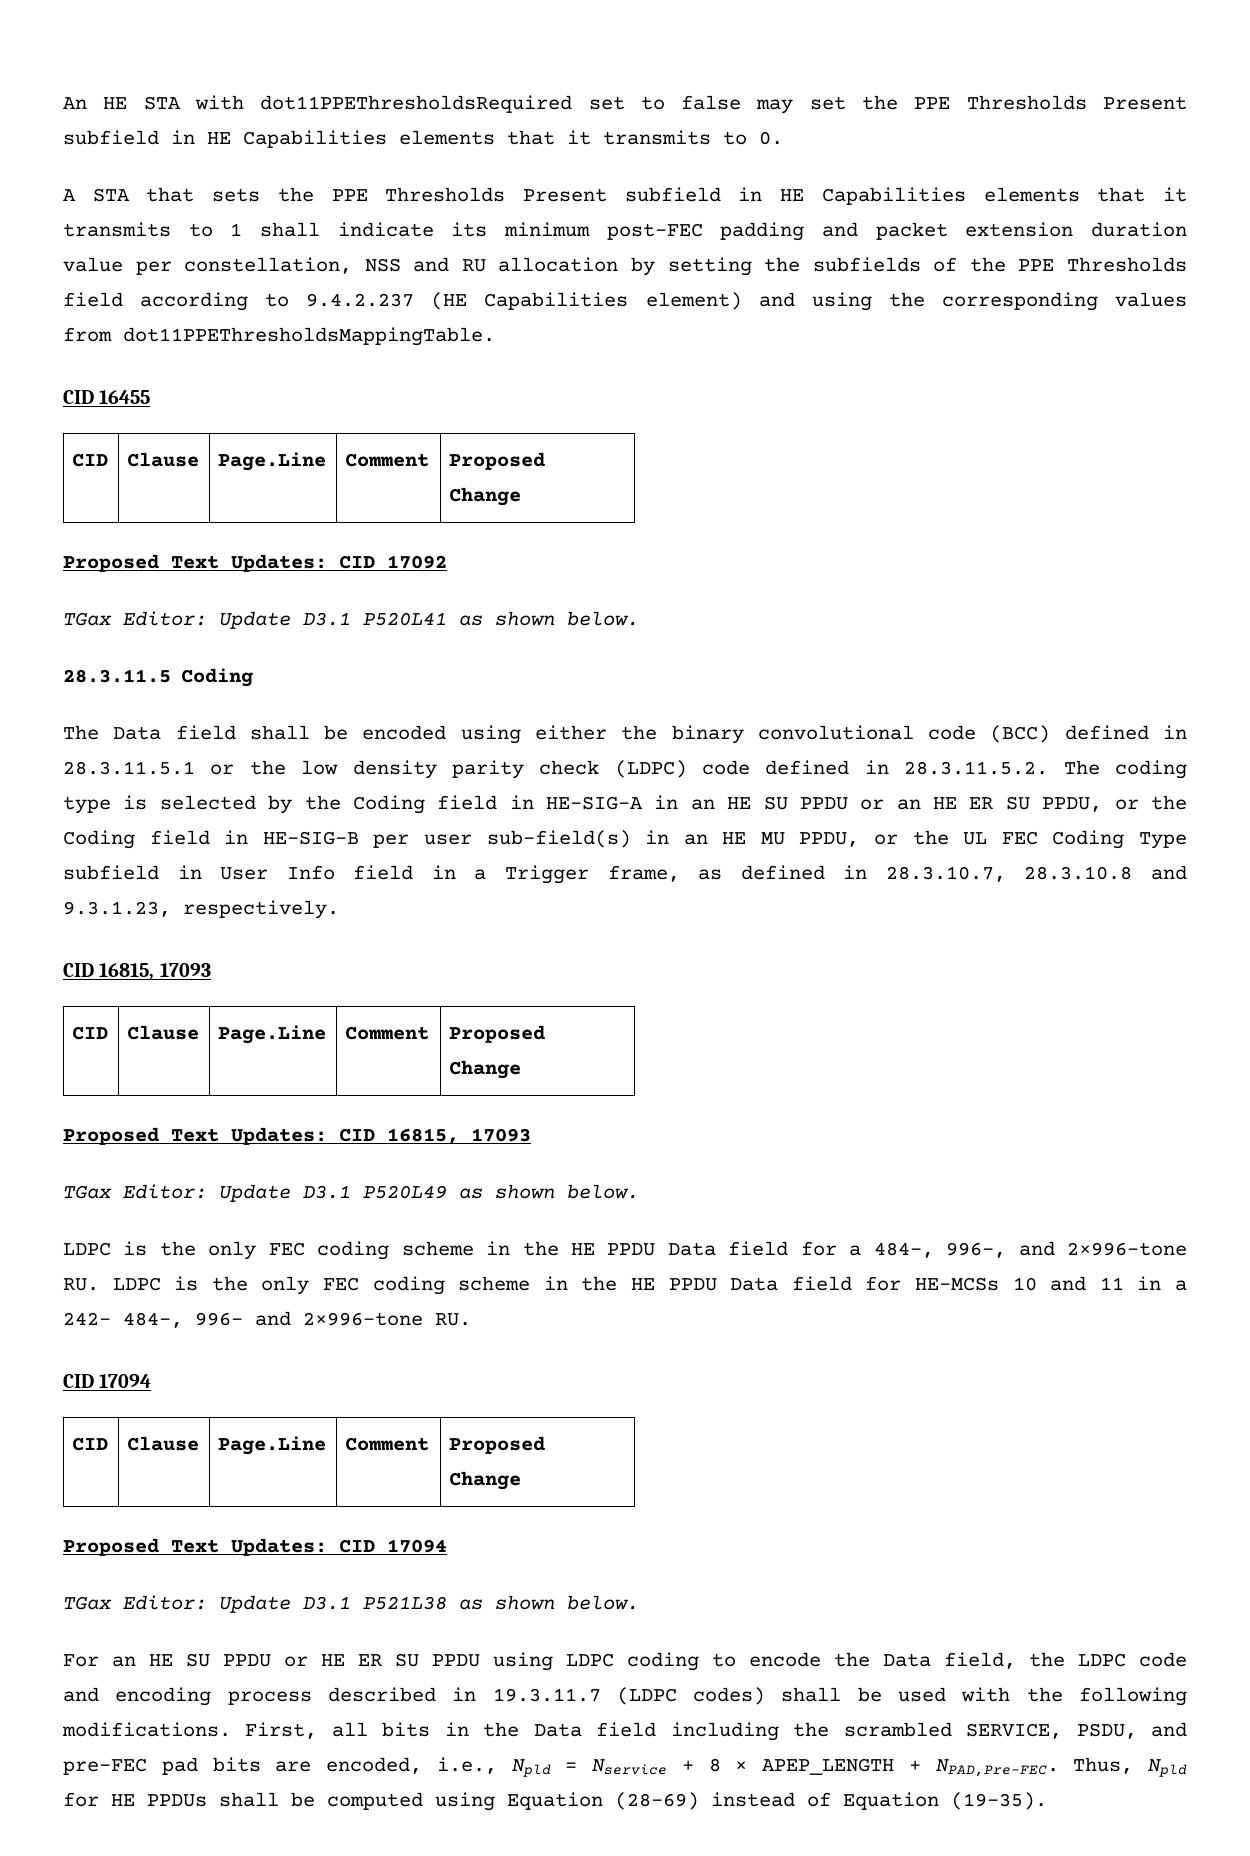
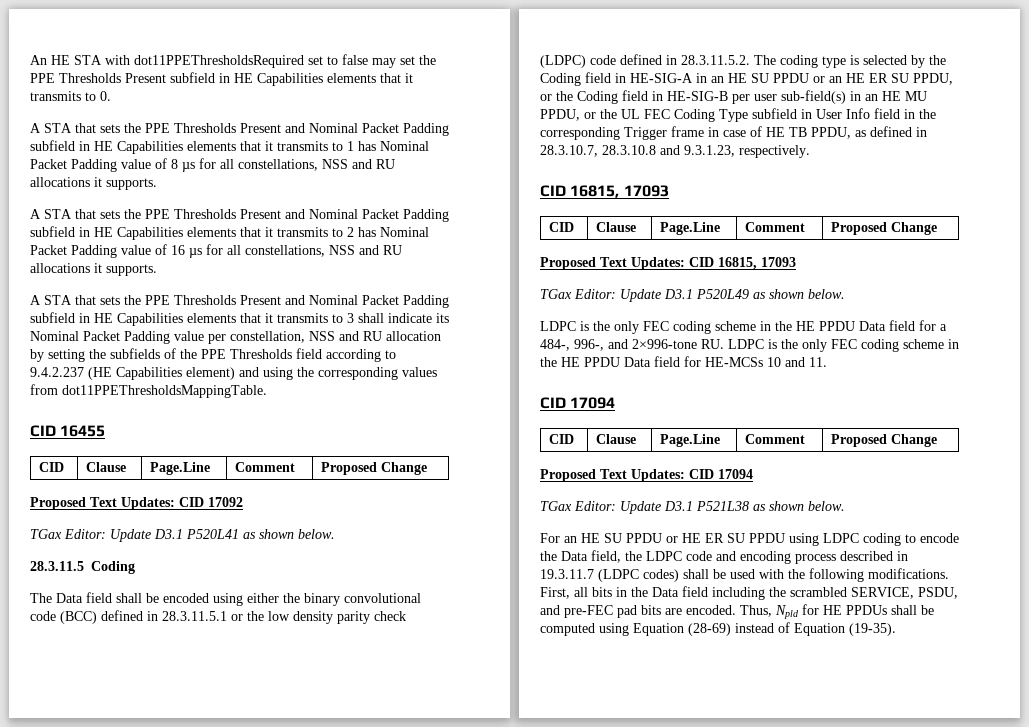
- A STA that sets the PPE Thresholds Present subfield in HE Capabilities elements that it transmits to 1 shall indicate its minimum post-FEC padding and packet extension duration value per constellation, NSS and RU allocation by setting the subfields of the PPE Thresholds field according to 9.4.2.237 (HE Capabilities element) and using the corresponding values from dot11PPEThresholdsMappingTable.
+ A STA that sets the PPE Thresholds Present and Nominal Packet Padding subfield in HE Capabilities elements that it transmits to 1 has Nominal Packet Padding value of 8 µs for all constellations, NSS and RU allocations it supports.
+ A STA that sets the PPE Thresholds Present and Nominal Packet Padding subfield in HE Capabilities elements that it transmits to 2 has Nominal Packet Padding value of 16 µs for all constellations, NSS and RU allocations it supports.
+ A STA that sets the PPE Thresholds Present and Nominal Packet Padding subfield in HE Capabilities elements that it transmits to 3 shall indicate its Nominal Packet Padding value per constellation, NSS and RU allocation by setting the subfields of the PPE Thresholds field according to 9.4.2.237 (HE Capabilities element) and using the corresponding values from dot11PPEThresholdsMappingTable.
- The Data field shall be encoded using either the binary convolutional code (BCC) defined in 28.3.11.5.1 or the low density parity check (LDPC) code defined in 28.3.11.5.2. The coding type is selected by the Coding field in HE-SIG-A in an HE SU PPDU or an HE ER SU PPDU, or the Coding field in HE-SIG-B per user sub-field(s) in an HE MU PPDU, or the UL FEC Coding Type subfield in User Info field in a Trigger frame, as defined in 28.3.10.7, 28.3.10.8 and 9.3.1.23, respectively.
+ The Data field shall be encoded using either the binary convolutional code (BCC) defined in 28.3.11.5.1 or the low density parity check (LDPC) code defined in 28.3.11.5.2. The coding type is selected by the Coding field in HE-SIG-A in an HE SU PPDU or an HE ER SU PPDU, or the Coding field in HE-SIG-B per user sub-field(s) in an HE MU PPDU, or the UL FEC Coding Type subfield in User Info field in the corresponding Trigger frame in case of HE TB PPDU, as defined in 28.3.10.7, 28.3.10.8 and 9.3.1.23, respectively.
- LDPC is the only FEC coding scheme in the HE PPDU Data field for a 484-, 996-, and 2×996-tone RU. LDPC is the only FEC coding scheme in the HE PPDU Data field for HE-MCSs 10 and 11 in a 242- 484-, 996- and 2×996-tone RU.
+ LDPC is the only FEC coding scheme in the HE PPDU Data field for a 484-, 996-, and 2×996-tone RU. LDPC is the only FEC coding scheme in the HE PPDU Data field for HE-MCSs 10 and 11.
- First, all bits in the Data field including the scrambled SERVICE, PSDU, and pre-FEC pad bits are encoded, i.e., Npld = Nservice + 8 × APEP_LENGTH + NPAD,Pre-FEC.
+ First, all bits in the Data field including the scrambled SERVICE, PSDU, and pre-FEC pad bits are encoded.

